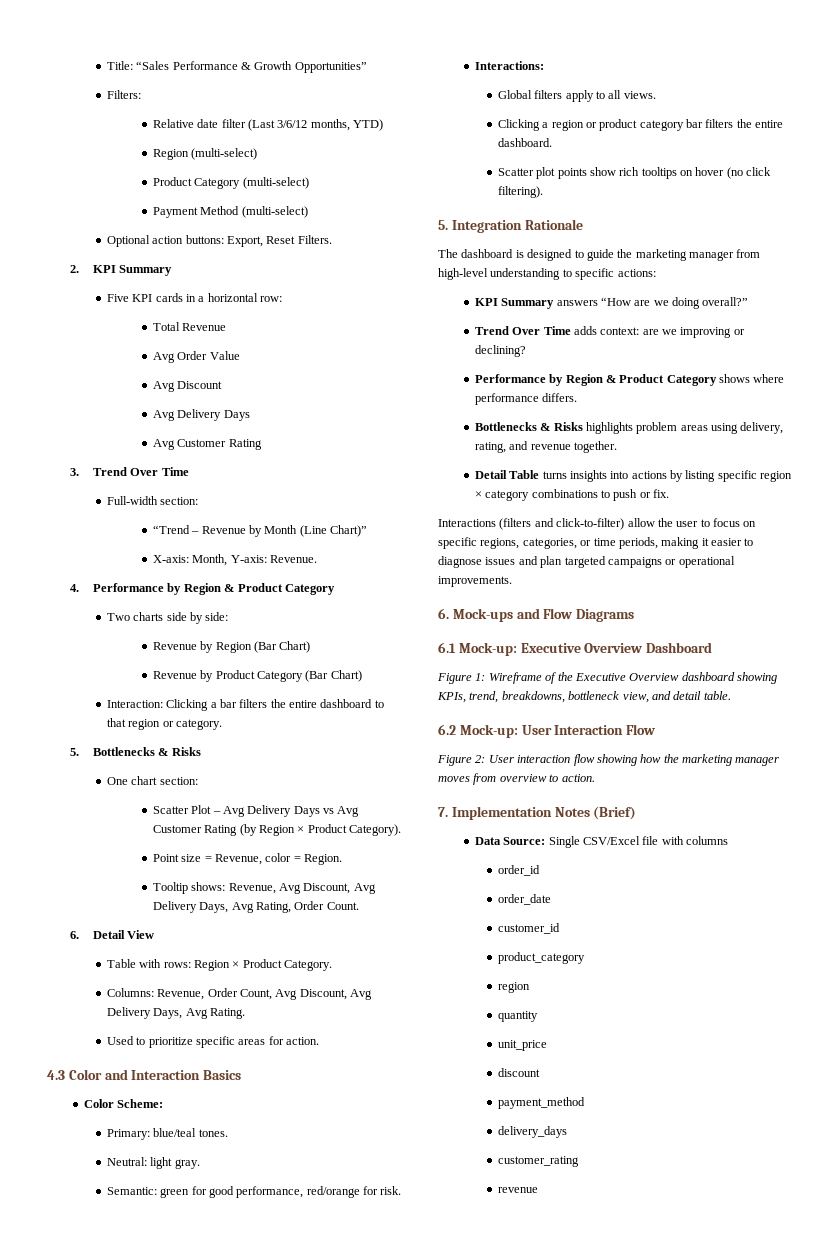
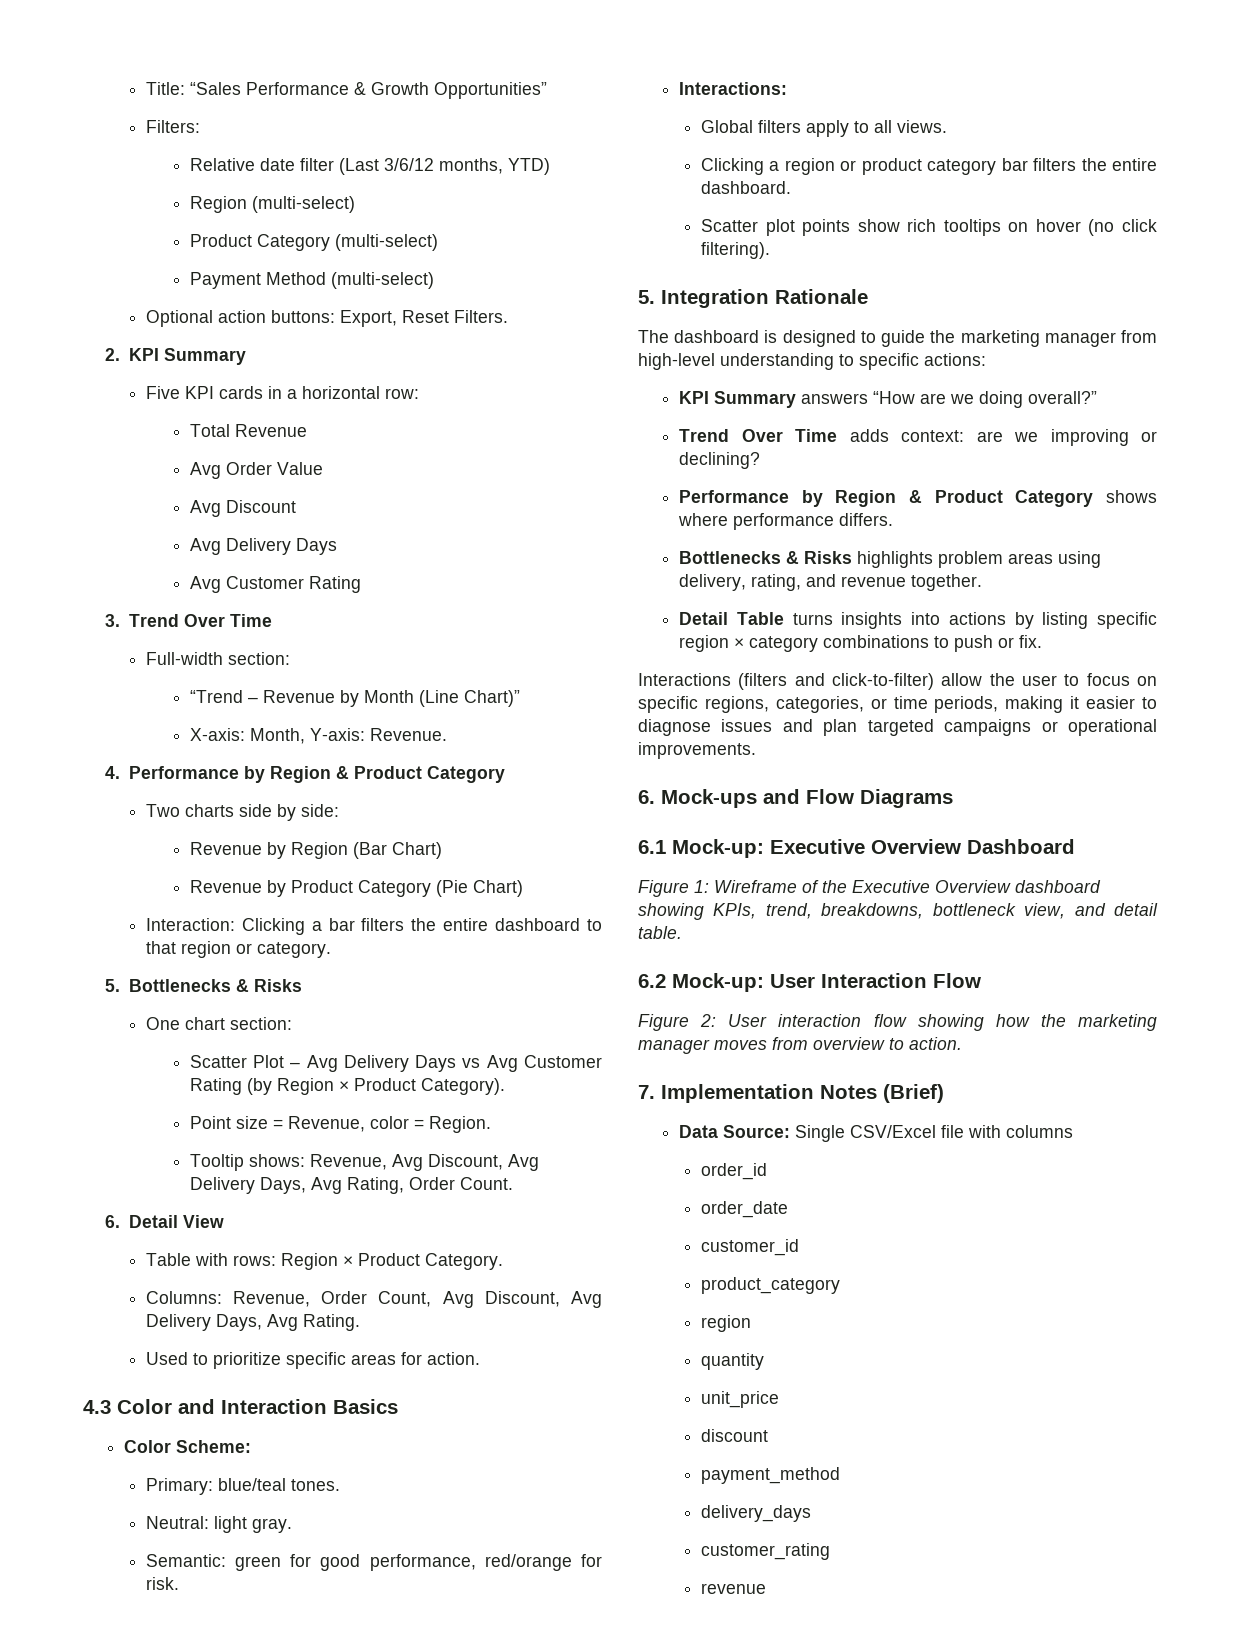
- Revenue by Product Category (Bar Chart)
+ Revenue by Product Category (Pie Chart)

